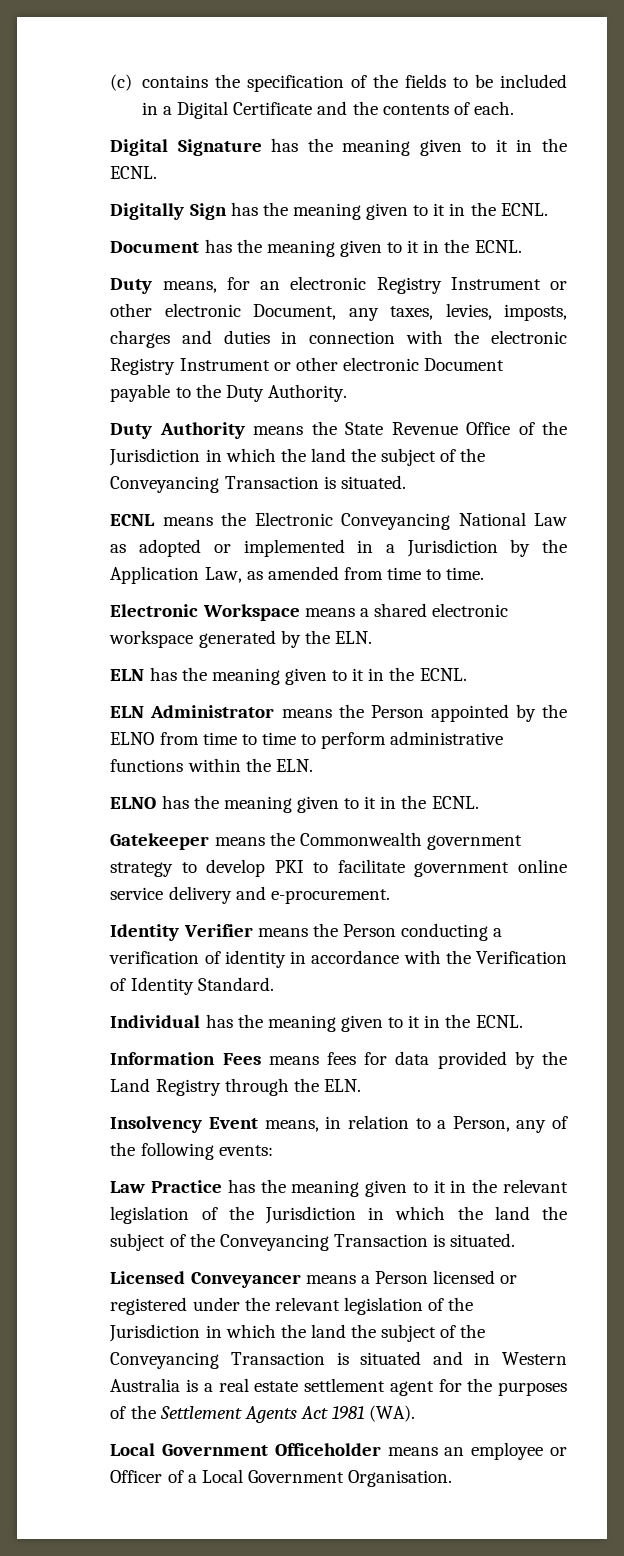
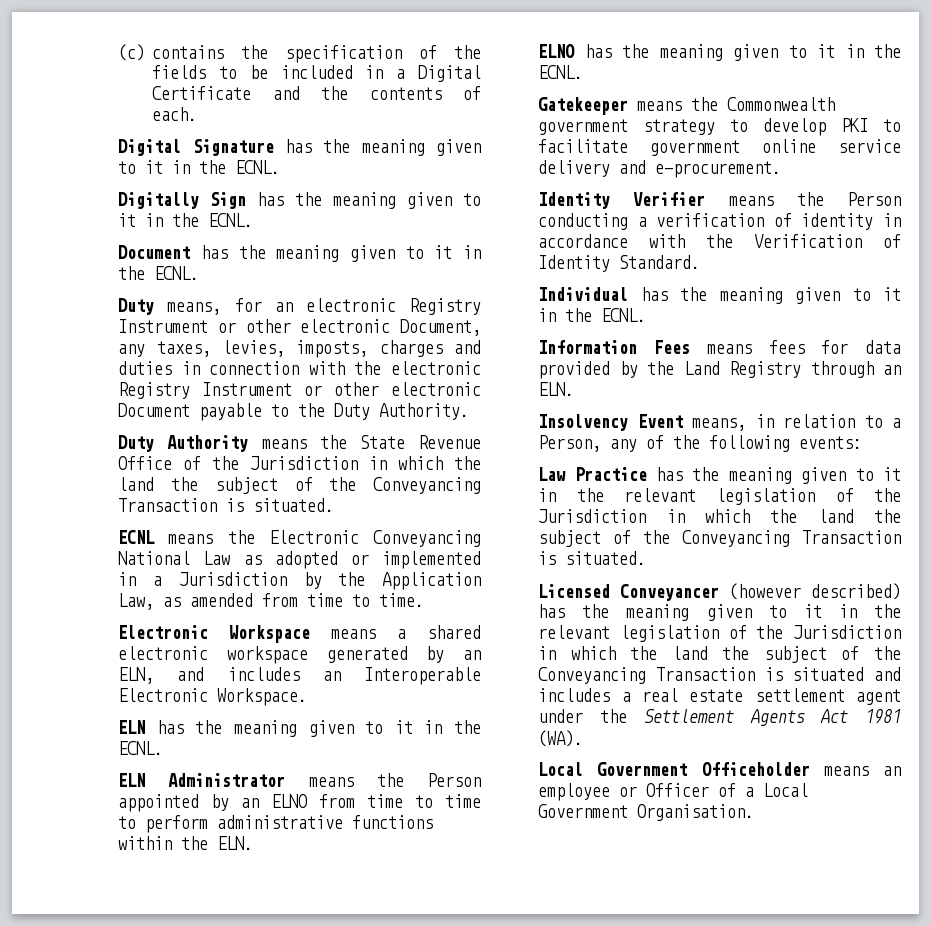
- Electronic Workspace means a shared electronic workspace generated by the ELN.
+ Electronic Workspace means a shared electronic workspace generated by an ELN, and includes an Interoperable Electronic Workspace.
- ELN Administrator means the Person appointed by the ELNO from time to time to perform administrative functions within the ELN.
+ ELN Administrator means the Person appointed by an ELNO from time to time to perform administrative functions within the ELN.
- Information Fees means fees for data provided by the Land Registry through the ELN.
+ Information Fees means fees for data provided by the Land Registry through an ELN.
- Licensed Conveyancer means a Person licensed or registered under the relevant legislation of the Jurisdiction in which the land the subject of the Conveyancing Transaction is situated and in Western Australia is a real estate settlement agent for the purposes of the Settlement Agents Act 1981 (WA).
+ Licensed Conveyancer (however described) has the meaning given to it in the relevant legislation of the Jurisdiction in which the land the subject of the Conveyancing Transaction is situated and includes a real estate settlement agent under the Settlement Agents Act 1981 (WA).

